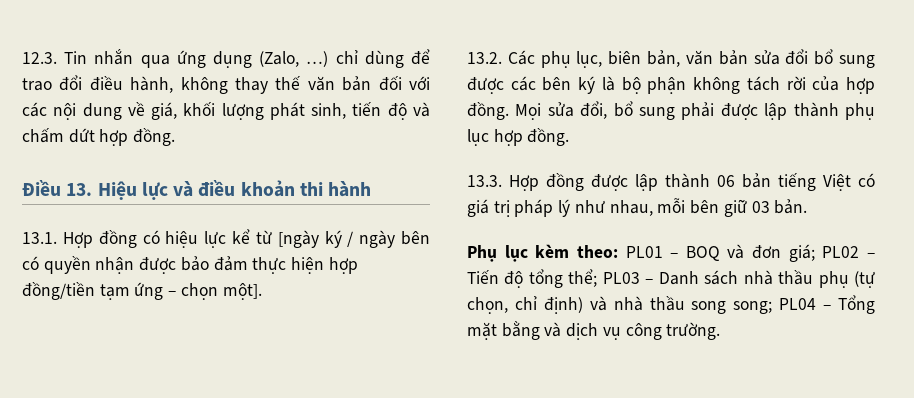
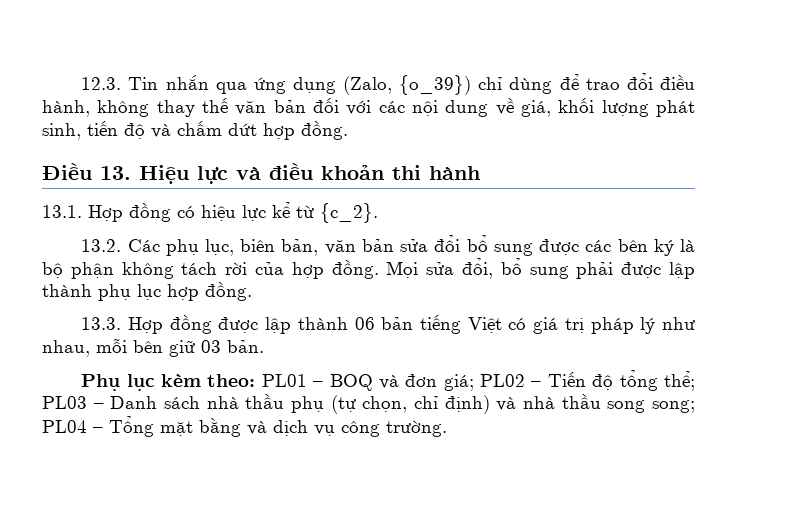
- 12.3. Tin nhắn qua ứng dụng (Zalo, …) chỉ dùng để trao đổi điều hành, không thay thế văn bản đối với các nội dung về giá, khối lượng phát sinh, tiến độ và chấm dứt hợp đồng.
+ 12.3. Tin nhắn qua ứng dụng (Zalo, {o_39}) chỉ dùng để trao đổi điều hành, không thay thế văn bản đối với các nội dung về giá, khối lượng phát sinh, tiến độ và chấm dứt hợp đồng.
- 13.1. Hợp đồng có hiệu lực kể từ [ngày ký / ngày bên có quyền nhận được bảo đảm thực hiện hợp đồng/tiền tạm ứng – chọn một].
+ 13.1. Hợp đồng có hiệu lực kể từ {c_2}.

